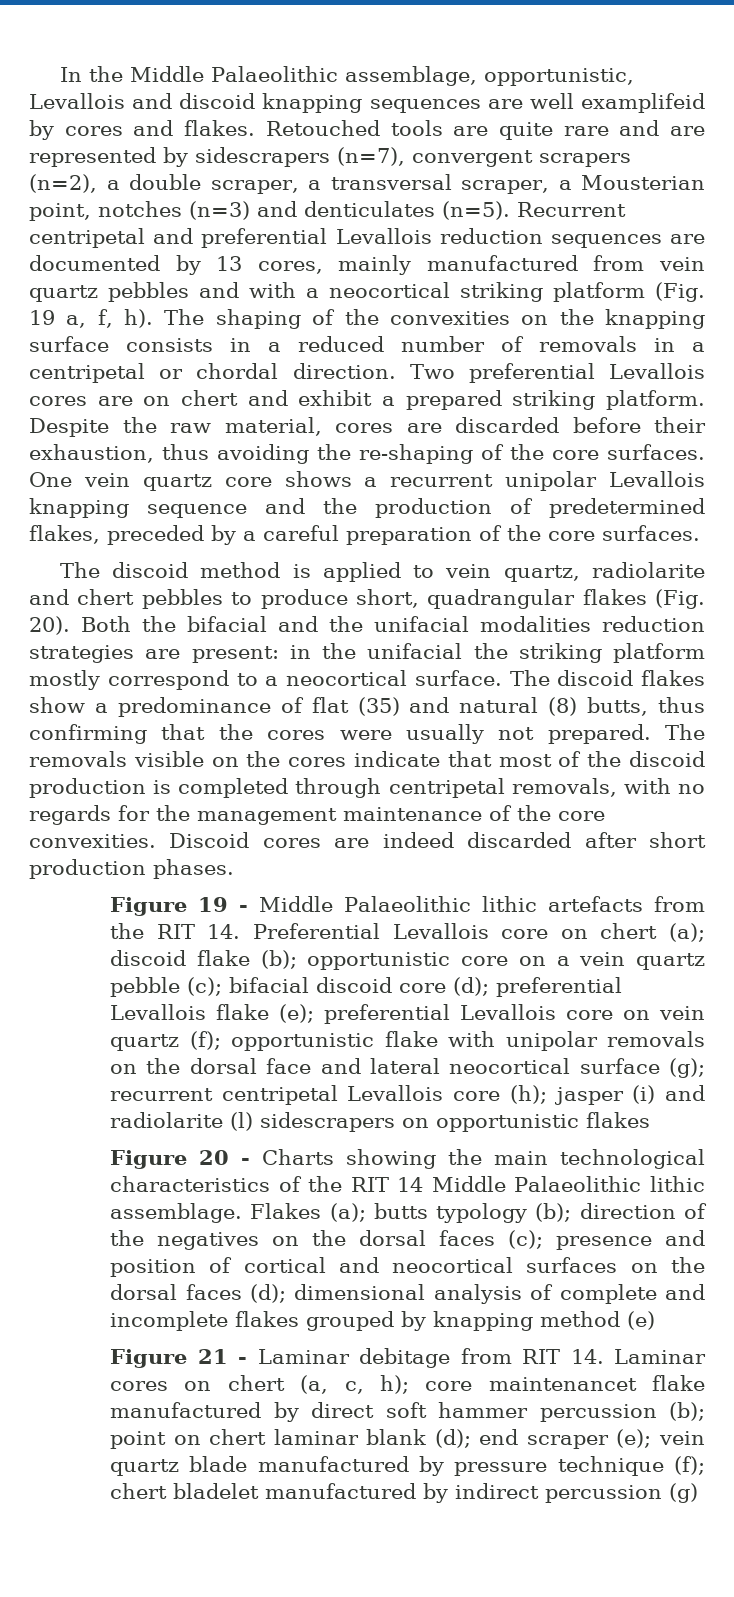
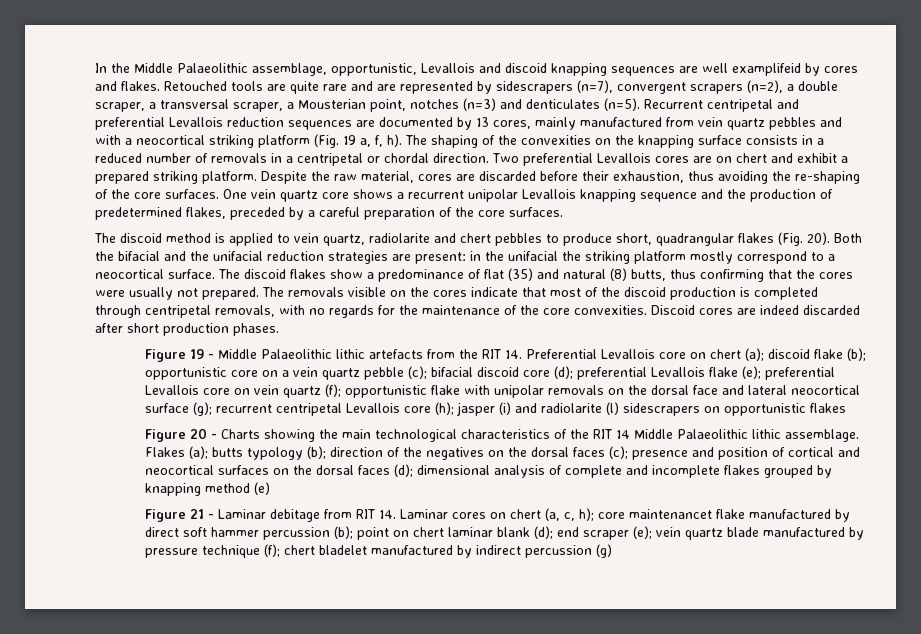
- Both the bifacial and the unifacial modalities reduction strategies are present: in the unifacial the striking platform mostly correspond to a neocortical surface.
+ Both the bifacial and the unifacial reduction strategies are present: in the unifacial the striking platform mostly correspond to a neocortical surface.
- The removals visible on the cores indicate that most of the discoid production is completed through centripetal removals, with no regards for the management maintenance of the core convexities.
+ The removals visible on the cores indicate that most of the discoid production is completed through centripetal removals, with no regards for the maintenance of the core convexities.

